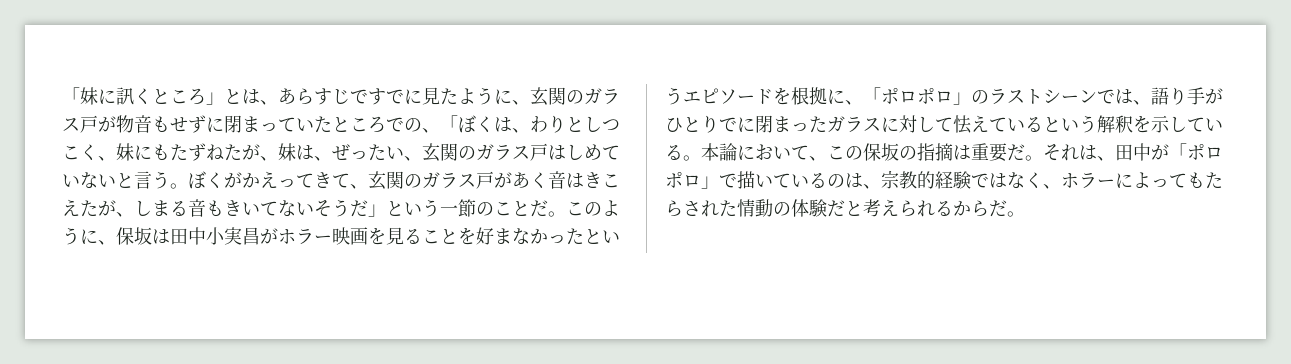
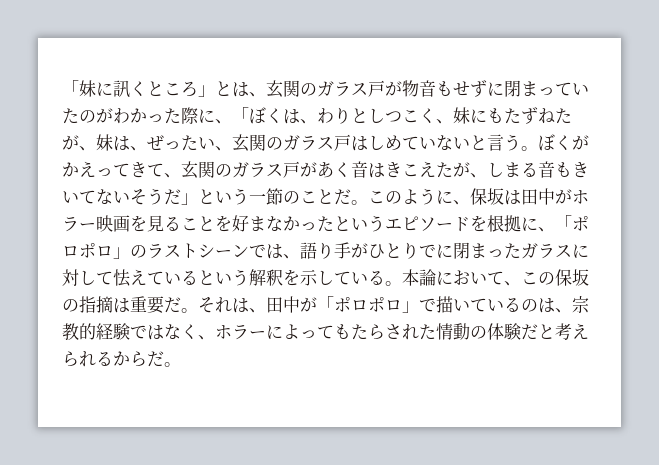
- 「妹に訊くところ」とは、あらすじですでに見たように、玄関のガラス戸が物音もせずに閉まっていたところでの、「ぼくは、わりとしつこく、妹にもたずねたが、妹は、ぜったい、玄関のガラス戸はしめていないと言う。
+ 「妹に訊くところ」とは、玄関のガラス戸が物音もせずに閉まっていたのがわかった際に、「ぼくは、わりとしつこく、妹にもたずねたが、妹は、ぜったい、玄関のガラス戸はしめていないと言う。
- このように、保坂は田中小実昌がホラー映画を見ることを好まなかったというエピソードを根拠に、「ポロポロ」のラストシーンでは、語り手がひとりでに閉まったガラスに対して怯えているという解釈を示している。
+ このように、保坂は田中がホラー映画を見ることを好まなかったというエピソードを根拠に、「ポロポロ」のラストシーンでは、語り手がひとりでに閉まったガラスに対して怯えているという解釈を示している。

